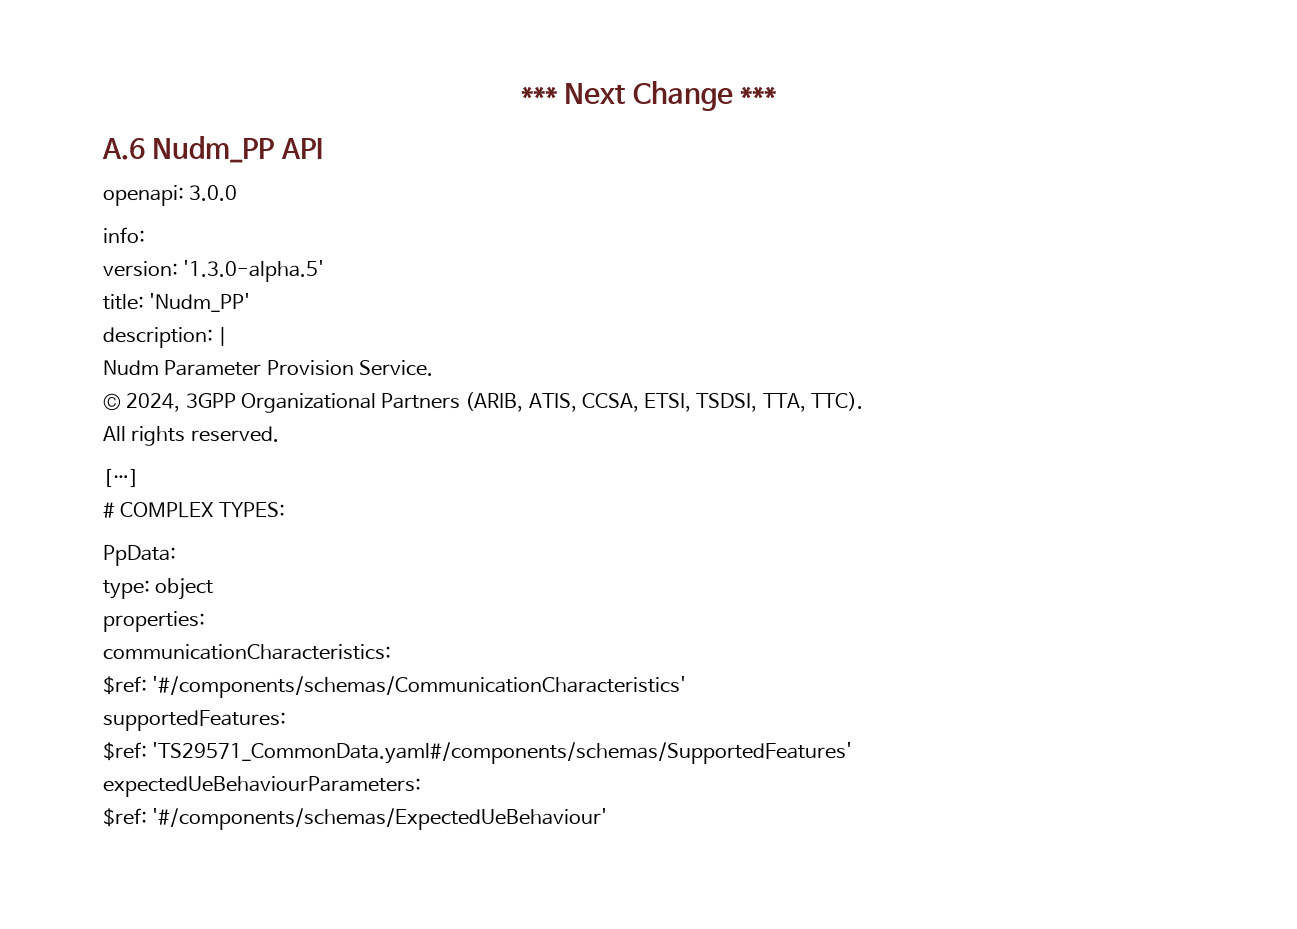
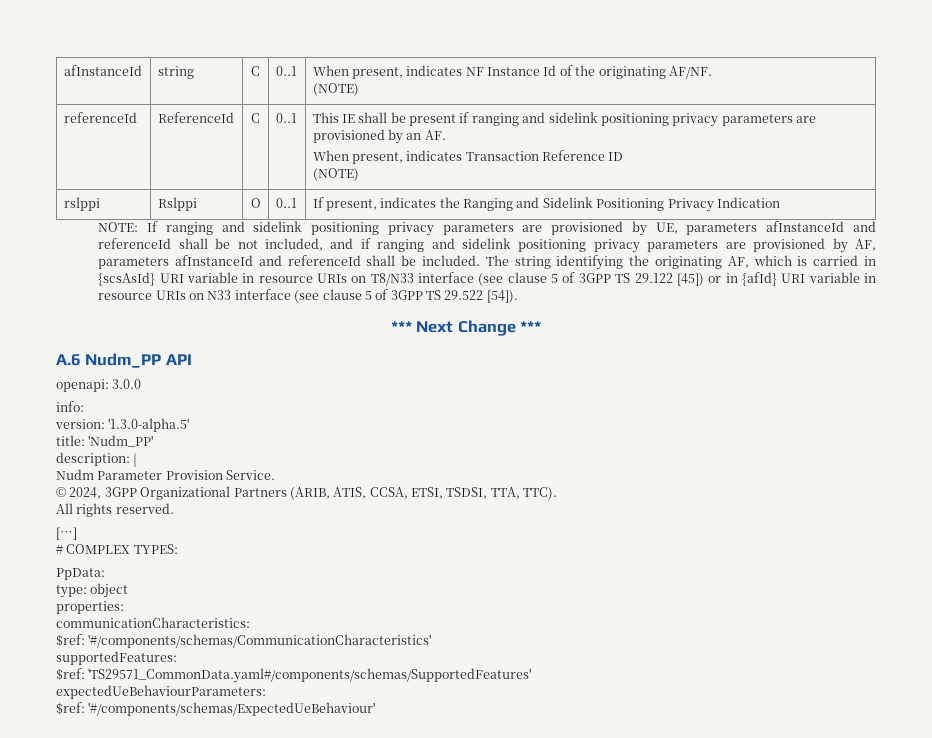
+ afInstanceId | string | C | 0..1 | When present, indicates NF Instance Id of the originating AF/NF.
+ (NOTE)
+ referenceId | ReferenceId | C | 0..1 | This IE shall be present if ranging and sidelink positioning privacy parameters are provisioned by an AF.
+ When present, indicates Transaction Reference ID
+ (NOTE)
+ rslppi | Rslppi | O | 0..1 | If present, indicates the Ranging and Sidelink Positioning Privacy Indication
+ NOTE: If ranging and sidelink positioning privacy parameters are provisioned by UE, parameters afInstanceId and referenceId shall be not included, and if ranging and sidelink positioning privacy parameters are provisioned by AF, parameters afInstanceId and referenceId shall be included. The string identifying the originating AF, which is carried in {scsAsId} URI variable in resource URIs on T8/N33 interface (see clause 5 of 3GPP TS 29.122 [45]) or in {afId} URI variable in resource URIs on N33 interface (see clause 5 of 3GPP TS 29.522 [54]).

